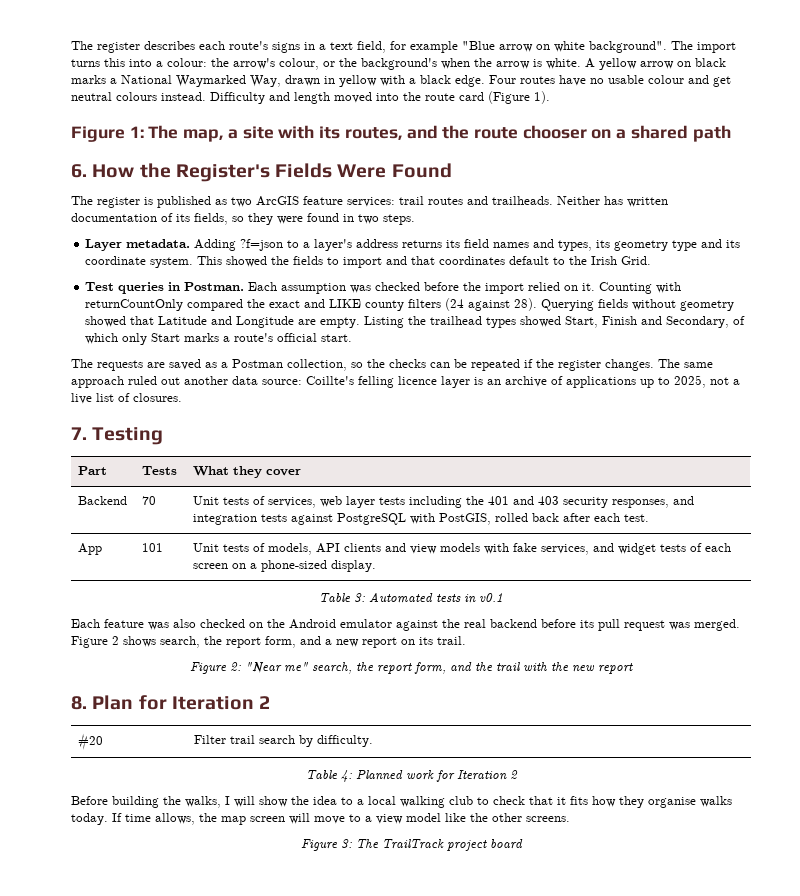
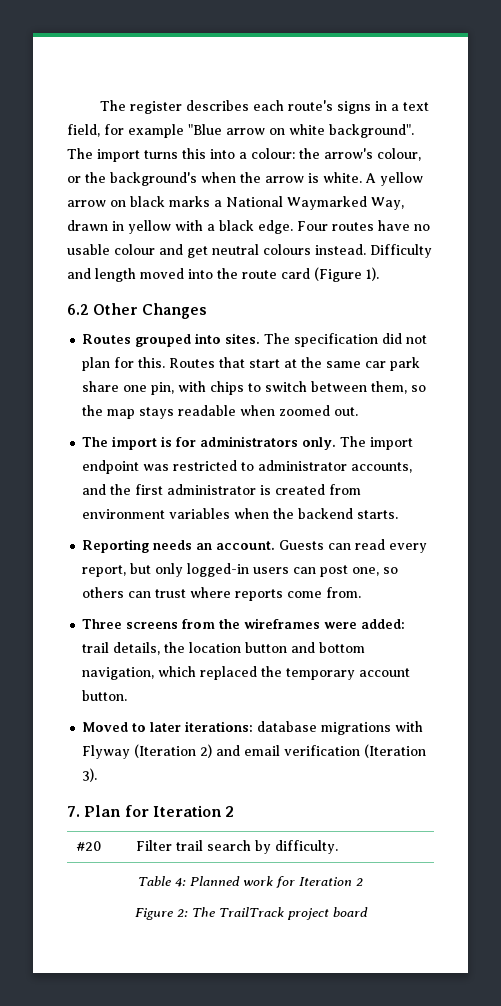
- Figure 1: The map, a site with its routes, and the route chooser on a shared path
- 6. How the Register's Fields Were Found
- The register is published as two ArcGIS feature services: trail routes and trailheads. Neither has written documentation of its fields, so they were found in two steps.
- Layer metadata. Adding ?f=json to a layer's address returns its field names and types, its geometry type and its coordinate system. This showed the fields to import and that coordinates default to the Irish Grid.
- Test queries in Postman. Each assumption was checked before the import relied on it. Counting with returnCountOnly compared the exact and LIKE county filters (24 against 28). Querying fields without geometry showed that Latitude and Longitude are empty. Listing the trailhead types showed Start, Finish and Secondary, of which only Start marks a route's official start.
- The requests are saved as a Postman collection, so the checks can be repeated if the register changes. The same approach ruled out another data source: Coillte's felling licence layer is an archive of applications up to 2025, not a live list of closures.
- 7. Testing
- Part | Tests | What they cover
- Backend | 70 | Unit tests of services, web layer tests including the 401 and 403 security responses, and integration tests against PostgreSQL with PostGIS, rolled back after each test.
- App | 101 | Unit tests of models, API clients and view models with fake services, and widget tests of each screen on a phone-sized display.
- Table 3: Automated tests in v0.1
- Each feature was also checked on the Android emulator against the real backend before its pull request was merged. Figure 2 shows search, the report form, and a new report on its trail.
- Figure 2: "Near me" search, the report form, and the trail with the new report
- 8. Plan for Iteration 2
+ 6.2 Other Changes
+ Routes grouped into sites. The specification did not plan for this. Routes that start at the same car park share one pin, with chips to switch between them, so the map stays readable when zoomed out.
+ The import is for administrators only. The import endpoint was restricted to administrator accounts, and the first administrator is created from environment variables when the backend starts.
+ Reporting needs an account. Guests can read every report, but only logged-in users can post one, so others can trust where reports come from.
+ Three screens from the wireframes were added: trail details, the location button and bottom navigation, which replaced the temporary account button.
+ Moved to later iterations: database migrations with Flyway (Iteration 2) and email verification (Iteration 3).
+ 7. Plan for Iteration 2
- Before building the walks, I will show the idea to a local walking club to check that it fits how they organise walks today. If time allows, the map screen will move to a view model like the other screens.
- Figure 3: The TrailTrack project board
+ Figure 2: The TrailTrack project board

